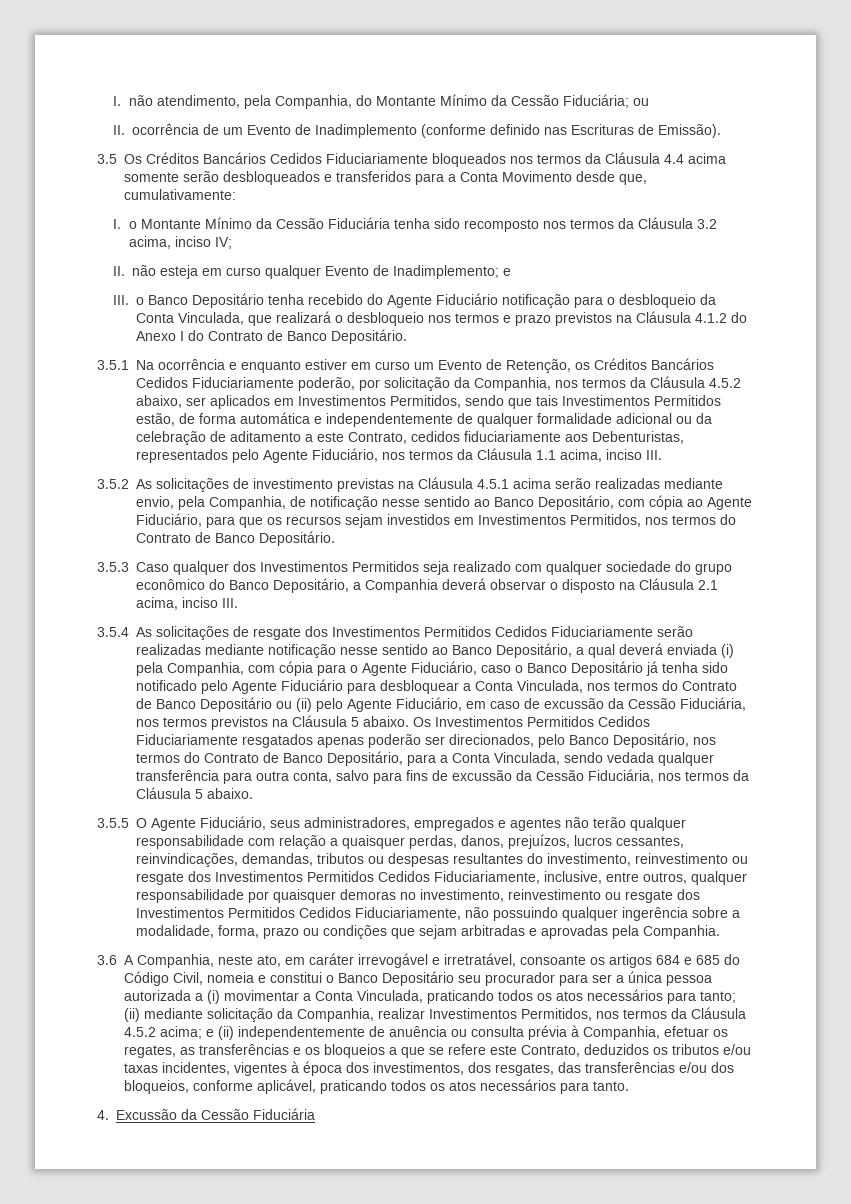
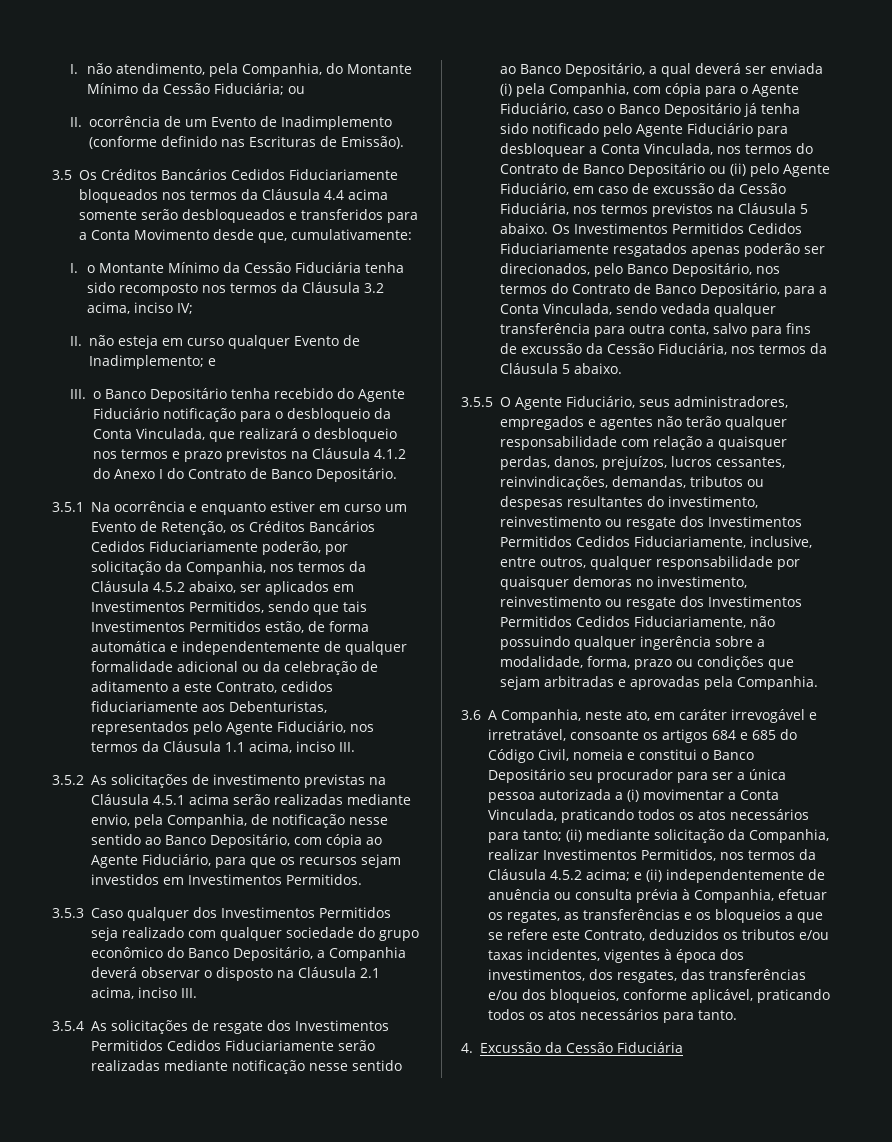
- 3.5.2 As solicitações de investimento previstas na Cláusula 4.5.1 acima serão realizadas mediante envio, pela Companhia, de notificação nesse sentido ao Banco Depositário, com cópia ao Agente Fiduciário, para que os recursos sejam investidos em Investimentos Permitidos, nos termos do Contrato de Banco Depositário.
+ 3.5.2 As solicitações de investimento previstas na Cláusula 4.5.1 acima serão realizadas mediante envio, pela Companhia, de notificação nesse sentido ao Banco Depositário, com cópia ao Agente Fiduciário, para que os recursos sejam investidos em Investimentos Permitidos.
- 3.5.4 As solicitações de resgate dos Investimentos Permitidos Cedidos Fiduciariamente serão realizadas mediante notificação nesse sentido ao Banco Depositário, a qual deverá enviada (i) pela Companhia, com cópia para o Agente Fiduciário, caso o Banco Depositário já tenha sido notificado pelo Agente Fiduciário para desbloquear a Conta Vinculada, nos termos do Contrato de Banco Depositário ou (ii) pelo Agente Fiduciário, em caso de excussão da Cessão Fiduciária, nos termos previstos na Cláusula 5 abaixo.
+ 3.5.4 As solicitações de resgate dos Investimentos Permitidos Cedidos Fiduciariamente serão realizadas mediante notificação nesse sentido ao Banco Depositário, a qual deverá ser enviada (i) pela Companhia, com cópia para o Agente Fiduciário, caso o Banco Depositário já tenha sido notificado pelo Agente Fiduciário para desbloquear a Conta Vinculada, nos termos do Contrato de Banco Depositário ou (ii) pelo Agente Fiduciário, em caso de excussão da Cessão Fiduciária, nos termos previstos na Cláusula 5 abaixo.

